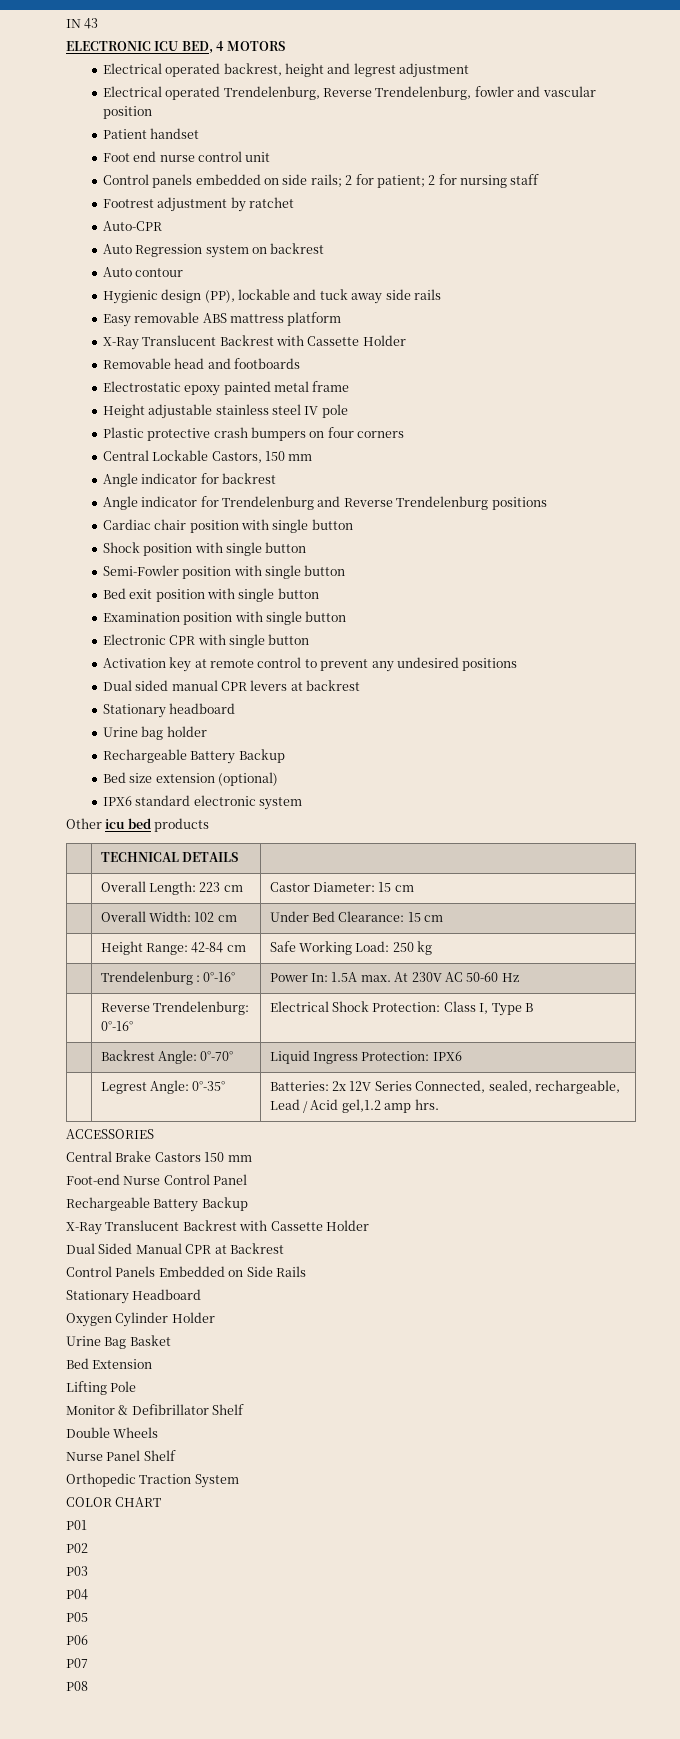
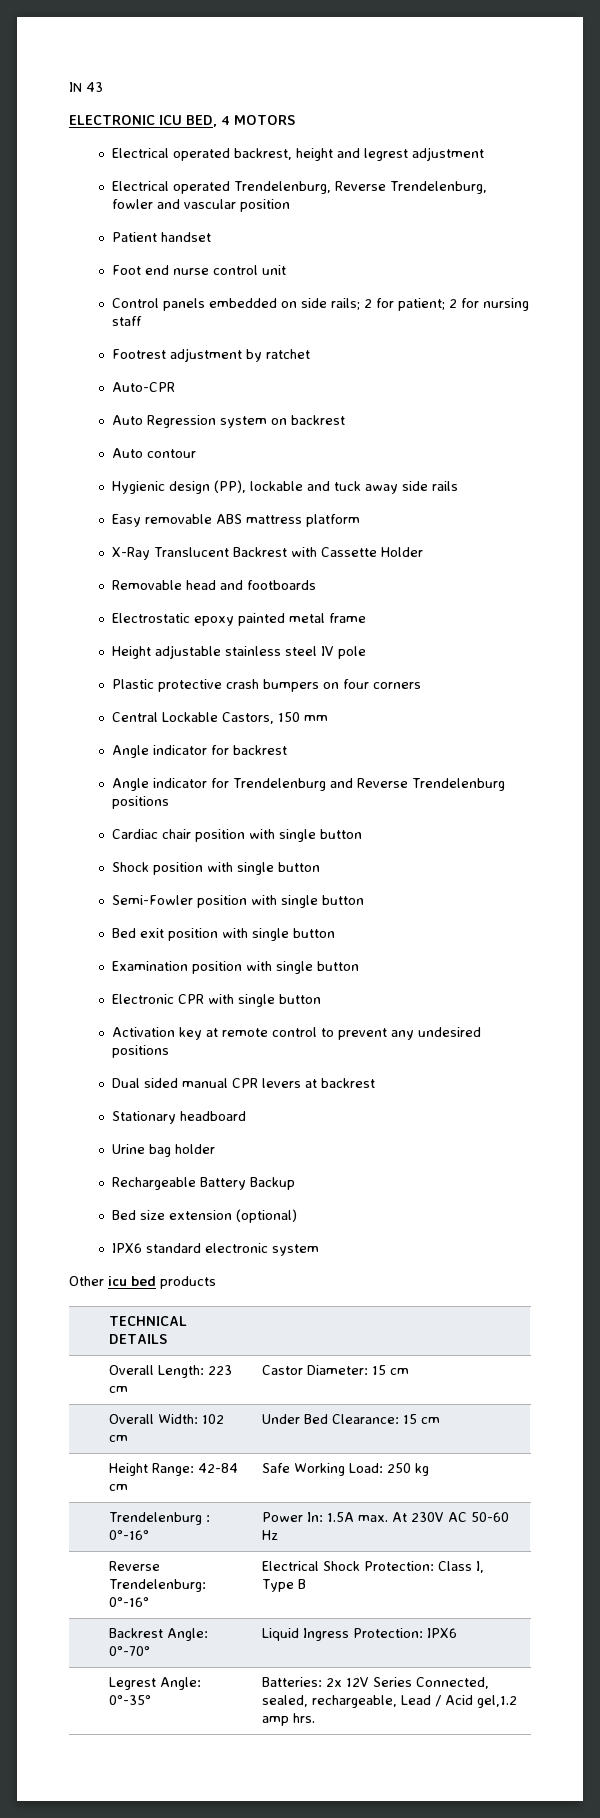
- ACCESSORIES
- Central Brake Castors 150 mm
- Foot-end Nurse Control Panel
- Rechargeable Battery Backup
- X-Ray Translucent Backrest with Cassette Holder
- Dual Sided Manual CPR at Backrest
- Control Panels Embedded on Side Rails
- Stationary Headboard
- Oxygen Cylinder Holder
- Urine Bag Basket
- Bed Extension
- Lifting Pole
- Monitor & Defibrillator Shelf
- Double Wheels
- Nurse Panel Shelf
- Orthopedic Traction System
- COLOR CHART
- P01
- P02
- P03
- P04
- P05
- P06
- P07
- P08

